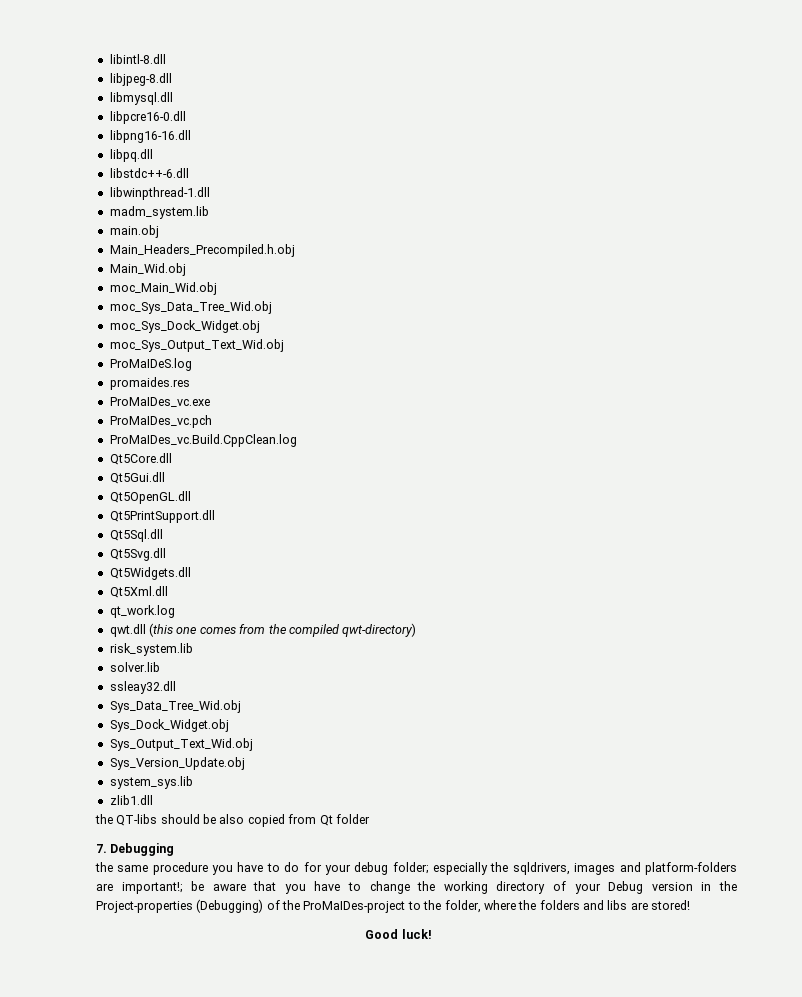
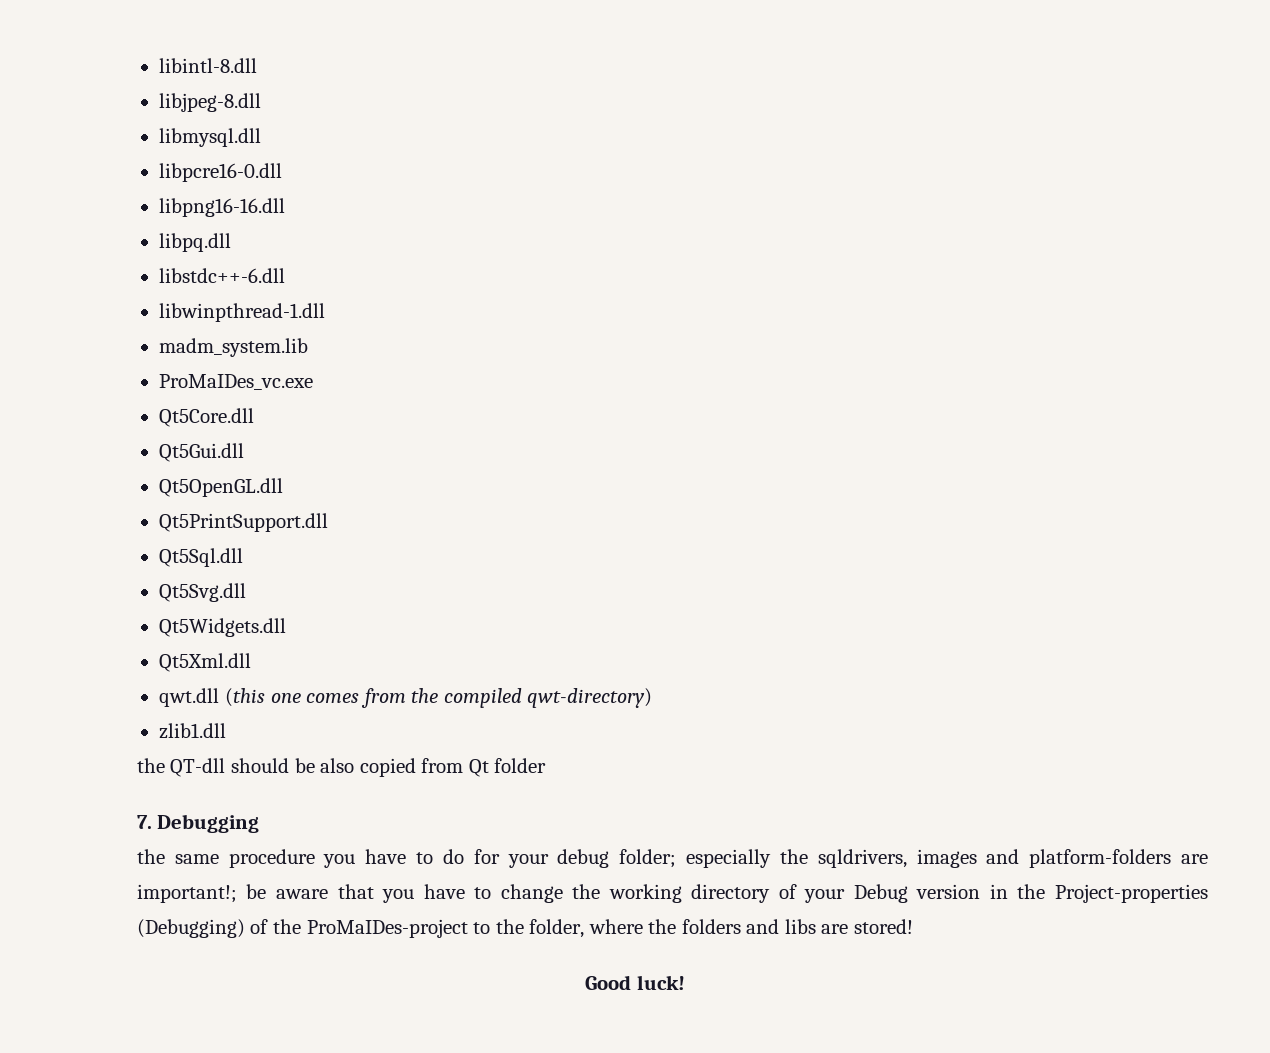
- main.obj
- Main_Headers_Precompiled.h.obj
- Main_Wid.obj
- moc_Main_Wid.obj
- moc_Sys_Data_Tree_Wid.obj
- moc_Sys_Dock_Widget.obj
- moc_Sys_Output_Text_Wid.obj
- ProMaIDeS.log
- promaides.res
- ProMaIDes_vc.pch
- ProMaIDes_vc.Build.CppClean.log
- qt_work.log
- risk_system.lib
- solver.lib
- ssleay32.dll
- Sys_Data_Tree_Wid.obj
- Sys_Dock_Widget.obj
- Sys_Output_Text_Wid.obj
- Sys_Version_Update.obj
- system_sys.lib
- the QT-libs should be also copied from Qt folder
+ the QT-dll should be also copied from Qt folder

